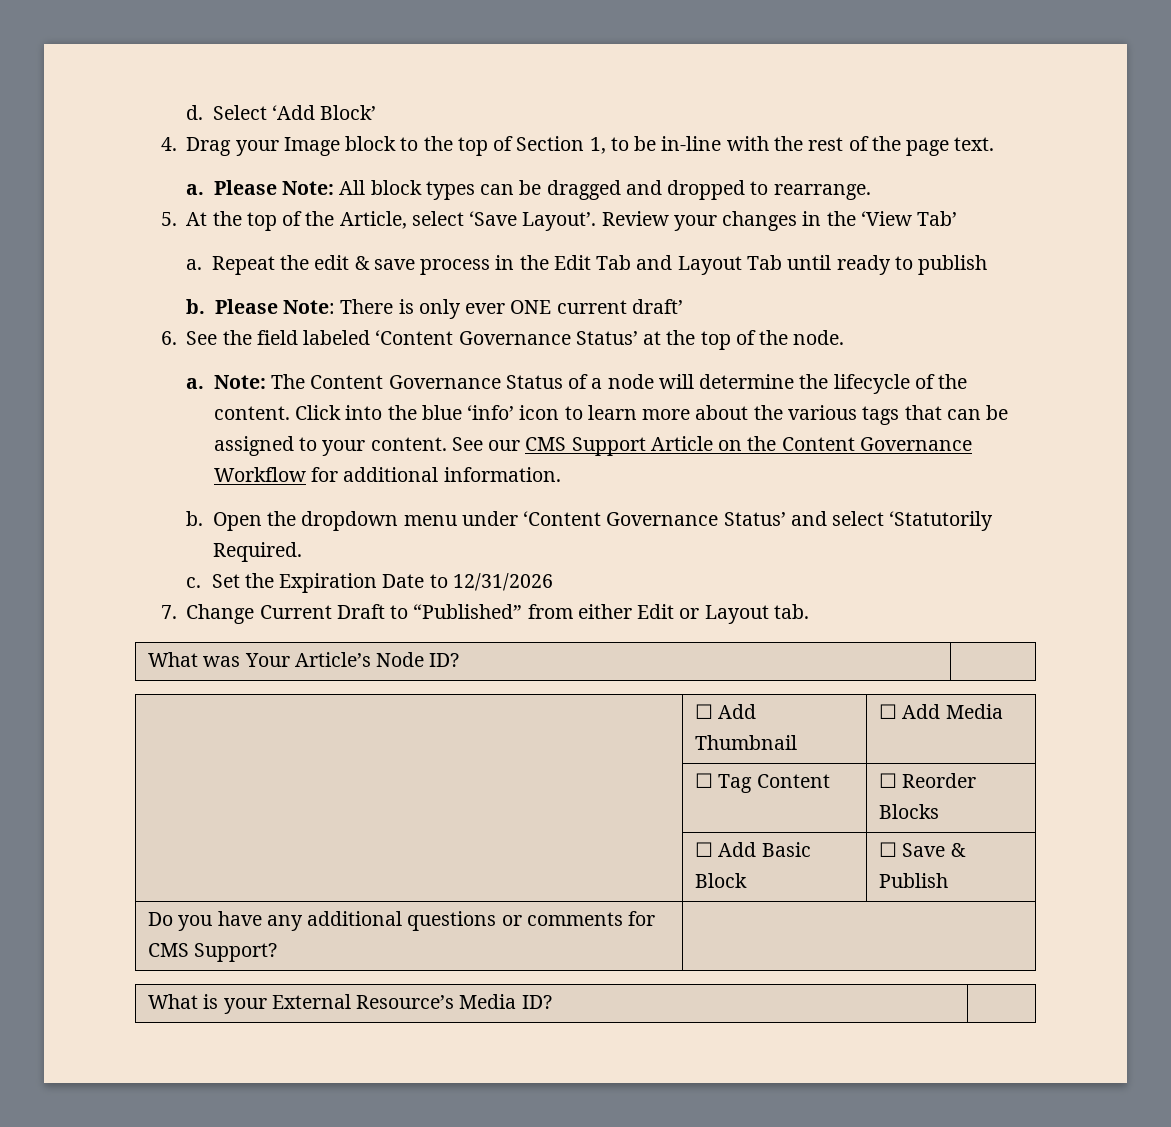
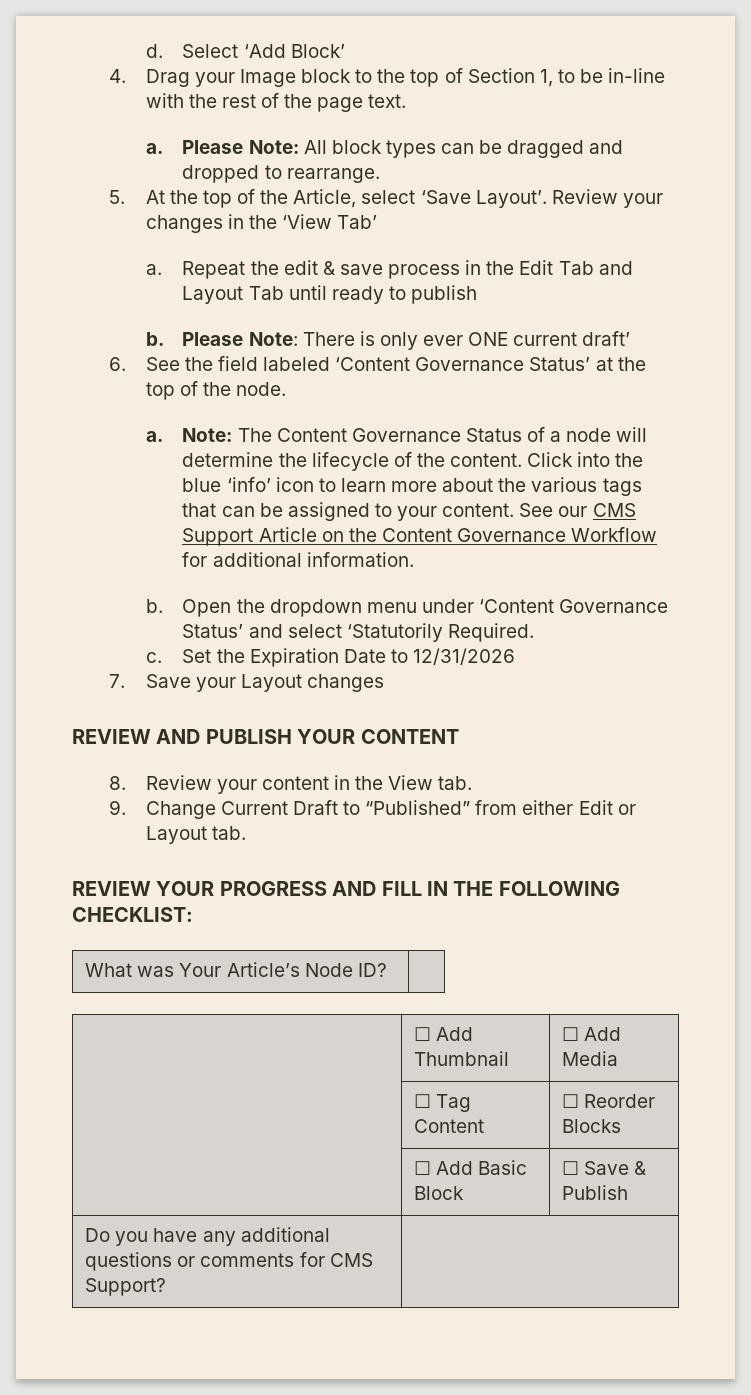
- 7. Change Current Draft to “Published” from either Edit or Layout tab.
+ 7. Save your Layout changes
+ REVIEW AND PUBLISH YOUR CONTENT
+ 8. Review your content in the View tab.
+ 9. Change Current Draft to “Published” from either Edit or Layout tab.
+ REVIEW YOUR PROGRESS AND FILL IN THE FOLLOWING CHECKLIST:
- What is your External Resource’s Media ID? |

